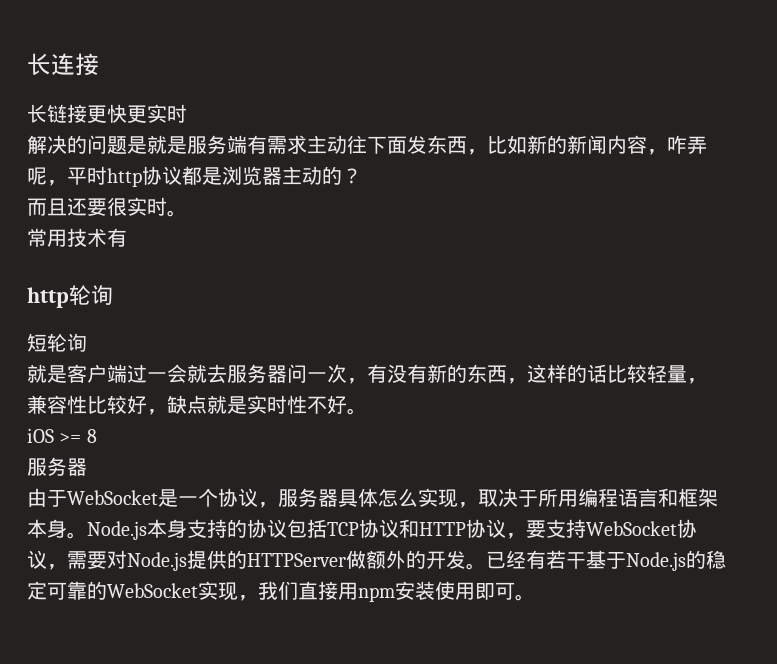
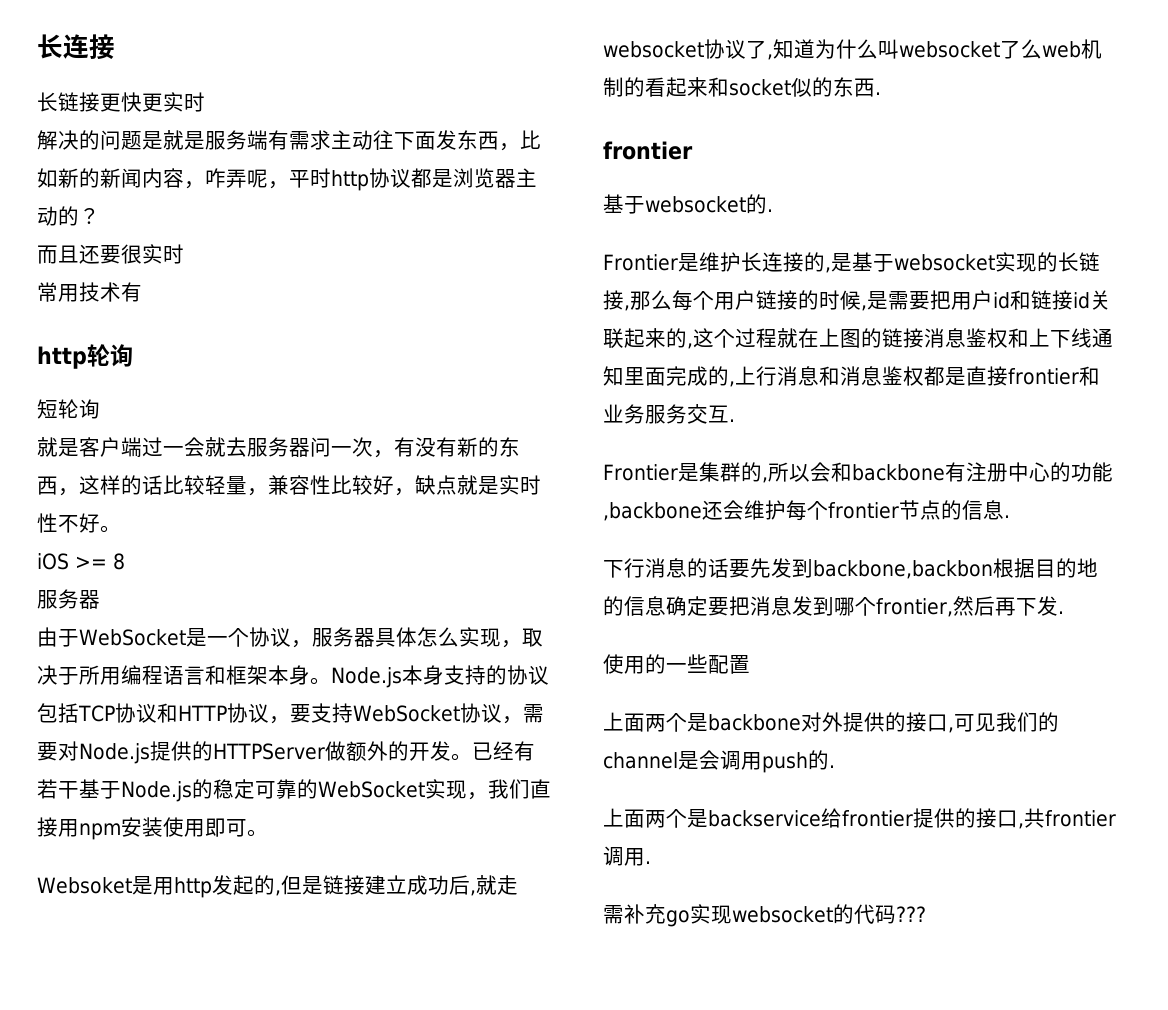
- 而且还要很实时。
+ 而且还要很实时
+ Websoket是用http发起的,但是链接建立成功后,就走websocket协议了,知道为什么叫websocket了么web机制的看起来和socket似的东西.
+ frontier
+ 基于websocket的.
+ Frontier是维护长连接的,是基于websocket实现的长链接,那么每个用户链接的时候,是需要把用户id和链接id关联起来的,这个过程就在上图的链接消息鉴权和上下线通知里面完成的,上行消息和消息鉴权都是直接frontier和业务服务交互.
+ Frontier是集群的,所以会和backbone有注册中心的功能,backbone还会维护每个frontier节点的信息.
+ 下行消息的话要先发到backbone,backbon根据目的地的信息确定要把消息发到哪个frontier,然后再下发.
+ 使用的一些配置
+ 上面两个是backbone对外提供的接口,可见我们的channel是会调用push的.
+ 上面两个是backservice给frontier提供的接口,共frontier调用.
+ 需补充go实现websocket的代码???

